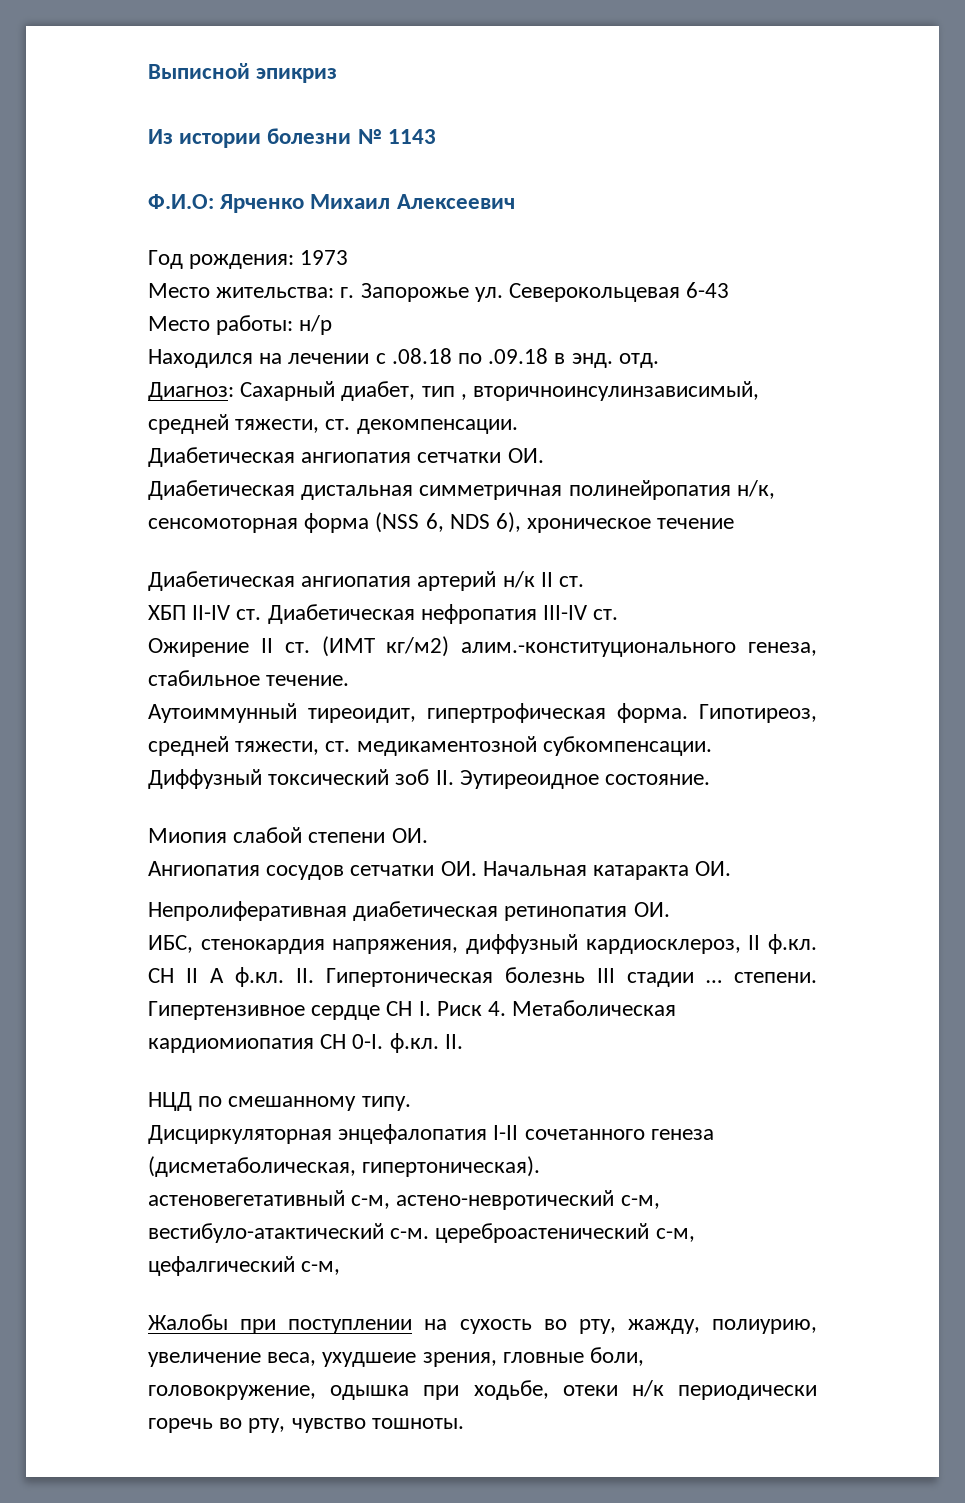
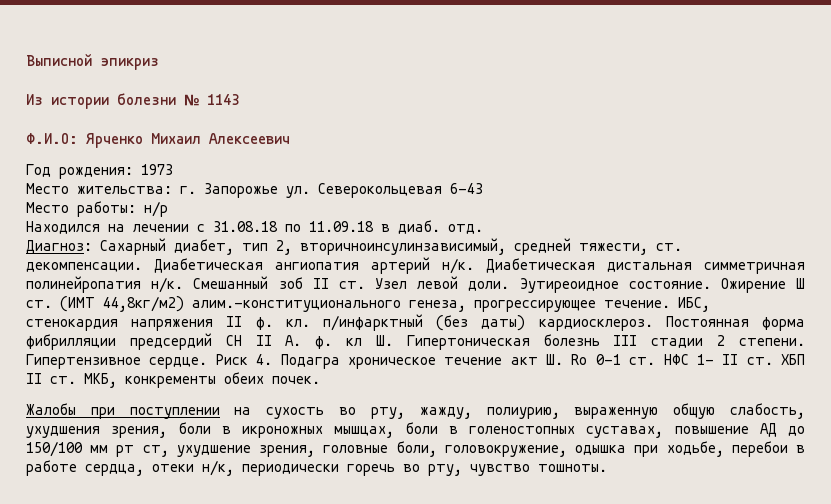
- Находился на лечении с .08.18 по .09.18 в энд. отд.
+ Находился на лечении с 31.08.18 по 11.09.18 в диаб. отд.
- Диагноз: Сахарный диабет, тип , вторичноинсулинзависимый, средней тяжести, ст. декомпенсации.
- Диабетическая ангиопатия сетчатки ОИ.
- Диабетическая дистальная симметричная полинейропатия н/к, сенсомоторная форма (NSS 6, NDS 6), хроническое течение
- Диабетическая ангиопатия артерий н/к II ст.
- ХБП II-IV ст. Диабетическая нефропатия III-IV ст.
- Ожирение II ст. (ИМТ кг/м2) алим.-конституционального генеза, стабильное течение.
- Аутоиммунный тиреоидит, гипертрофическая форма. Гипотиреоз, средней тяжести, ст. медикаментозной субкомпенсации. Диффузный токсический зоб II. Эутиреоидное состояние.
- Миопия слабой степени ОИ.
- Ангиопатия сосудов сетчатки ОИ. Начальная катаракта ОИ.
- Непролиферативная диабетическая ретинопатия ОИ.
- ИБС, стенокардия напряжения, диффузный кардиосклероз, II ф.кл. СН II А ф.кл. II. Гипертоническая болезнь III стадии … степени.
+ Диагноз: Сахарный диабет, тип 2, вторичноинсулинзависимый, средней тяжести, ст. декомпенсации. Диабетическая ангиопатия артерий н/к. Диабетическая дистальная симметричная полинейропатия н/к. Смешанный зоб II ст. Узел левой доли. Эутиреоидное состояние. Ожирение Ш ст. (ИМТ 44,8кг/м2) алим.-конституционального генеза, прогрессирующее течение. ИБС, стенокардия напряжения II ф. кл. п/инфарктный (без даты) кардиосклероз. Постоянная форма фибрилляции предсердий СН II А. ф. кл Ш. Гипертоническая болезнь III стадии 2 степени.
- Гипертензивное сердце СН I. Риск 4. Метаболическая кардиомиопатия СН 0-I. ф.кл. II.
- НЦД по смешанному типу.
- Дисциркуляторная энцефалопатия I-II сочетанного генеза (дисметаболическая, гипертоническая).
- астеновегетативный с-м, астено-невротический с-м, вестибуло-атактический с-м. цереброастенический с-м, цефалгический с-м,
+ Гипертензивное сердце. Риск 4. Подагра хроническое течение акт Ш. Rо 0-1 ст. НФС 1- II ст. ХБП II ст. МКБ, конкременты обеих почек.
- Жалобы при поступлении на сухость во рту, жажду, полиурию, увеличение веса, ухудшеие зрения, гловные боли, головокружение, одышка при ходьбе, отеки н/к периодически горечь во рту, чувство тошноты.
+ Жалобы при поступлении на сухость во рту, жажду, полиурию, выраженную общую слабость, ухудшения зрения, боли в икроножных мышцах, боли в голеностопных суставах, повышение АД до 150/100 мм рт ст, ухудшение зрения, головные боли, головокружение, одышка при ходьбе, перебои в работе сердца, отеки н/к, периодически горечь во рту, чувство тошноты.

